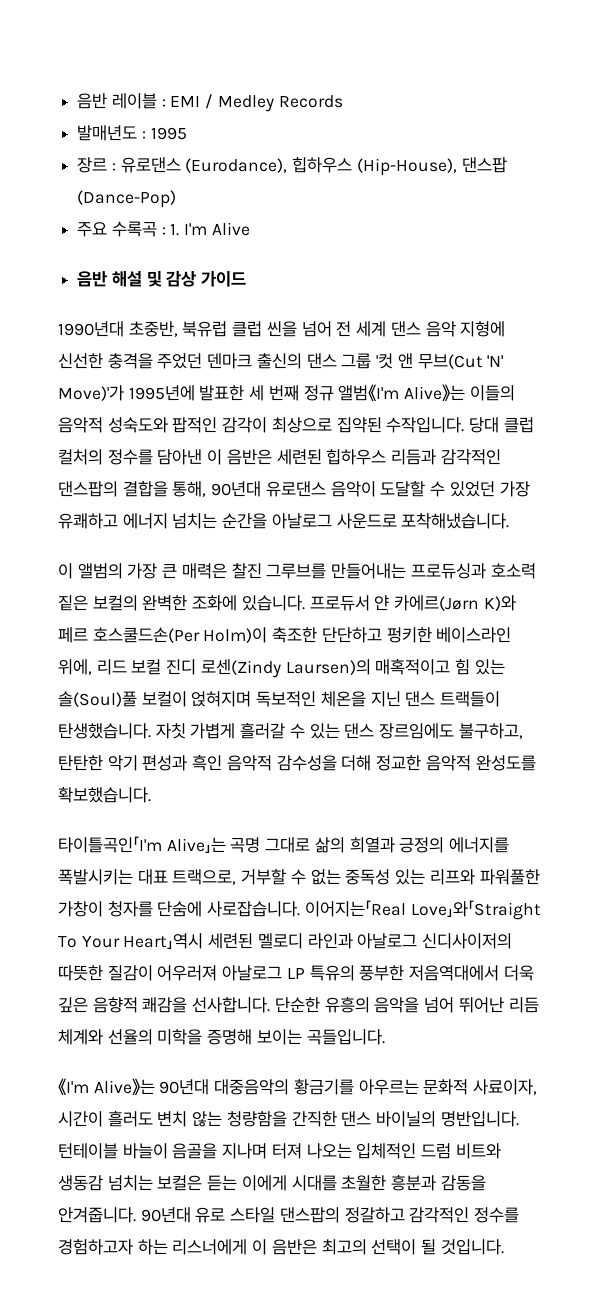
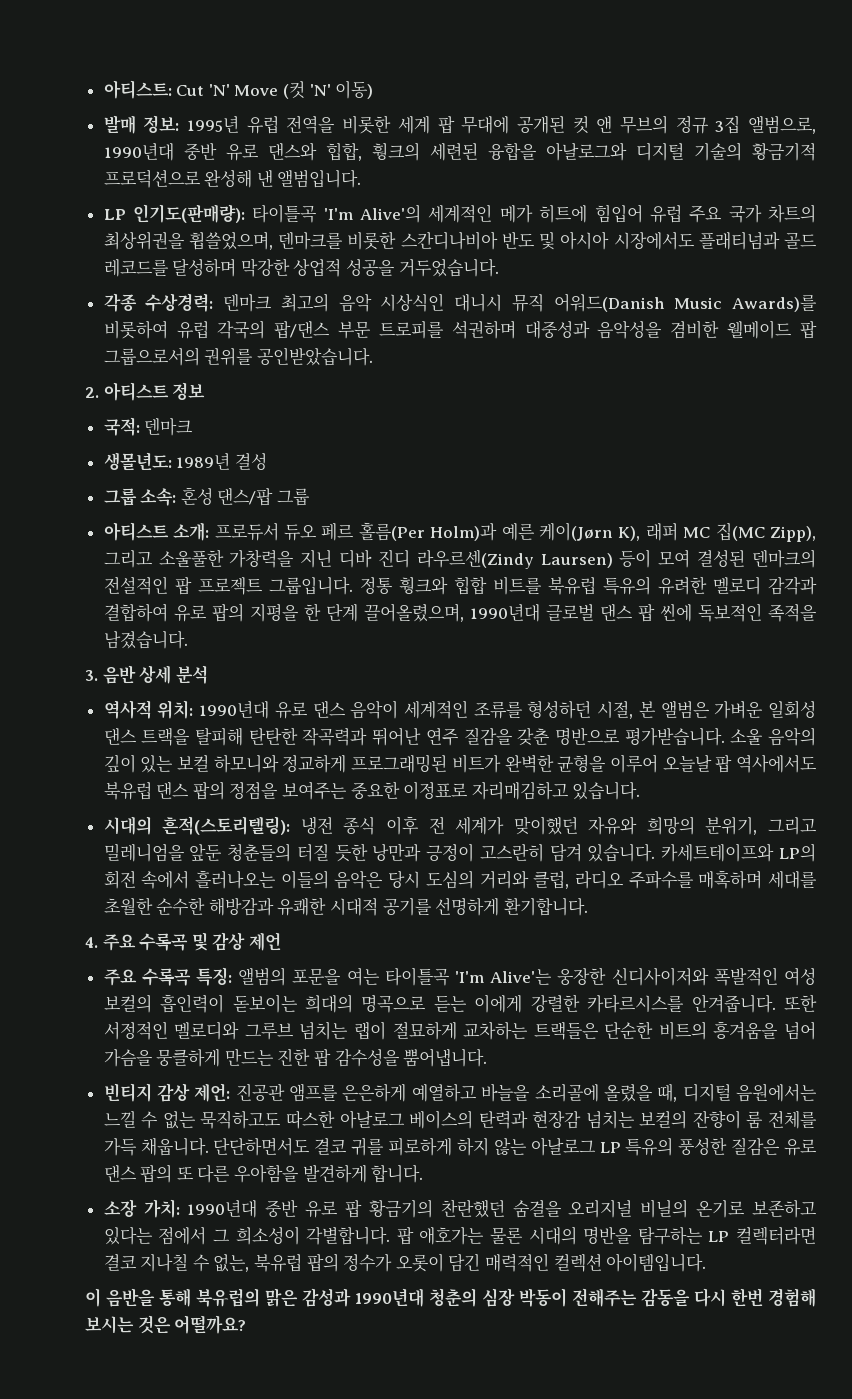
- 음반 레이블 : EMI / Medley Records
- 발매년도 : 1995
- 장르 : 유로댄스 (Eurodance), 힙하우스 (Hip-House), 댄스팝 (Dance-Pop)
- 주요 수록곡 : 1. I'm Alive
- 음반 해설 및 감상 가이드
- 1990년대 초중반, 북유럽 클럽 씬을 넘어 전 세계 댄스 음악 지형에 신선한 충격을 주었던 덴마크 출신의 댄스 그룹 '컷 앤 무브(Cut 'N' Move)'가 1995년에 발표한 세 번째 정규 앨범《I'm Alive》는 이들의 음악적 성숙도와 팝적인 감각이 최상으로 집약된 수작입니다. 당대 클럽 컬처의 정수를 담아낸 이 음반은 세련된 힙하우스 리듬과 감각적인 댄스팝의 결합을 통해, 90년대 유로댄스 음악이 도달할 수 있었던 가장 유쾌하고 에너지 넘치는 순간을 아날로그 사운드로 포착해냈습니다.
- 이 앨범의 가장 큰 매력은 찰진 그루브를 만들어내는 프로듀싱과 호소력 짙은 보컬의 완벽한 조화에 있습니다. 프로듀서 얀 카에르(Jørn K)와 페르 호스쿨드손(Per Holm)이 축조한 단단하고 펑키한 베이스라인 위에, 리드 보컬 진디 로센(Zindy Laursen)의 매혹적이고 힘 있는 솔(Soul)풀 보컬이 얹혀지며 독보적인 체온을 지닌 댄스 트랙들이 탄생했습니다. 자칫 가볍게 흘러갈 수 있는 댄스 장르임에도 불구하고, 탄탄한 악기 편성과 흑인 음악적 감수성을 더해 정교한 음악적 완성도를 확보했습니다.
- 타이틀곡인「I'm Alive」는 곡명 그대로 삶의 희열과 긍정의 에너지를 폭발시키는 대표 트랙으로, 거부할 수 없는 중독성 있는 리프와 파워풀한 가창이 청자를 단숨에 사로잡습니다. 이어지는「Real Love」와「Straight To Your Heart」역시 세련된 멜로디 라인과 아날로그 신디사이저의 따뜻한 질감이 어우러져 아날로그 LP 특유의 풍부한 저음역대에서 더욱 깊은 음향적 쾌감을 선사합니다. 단순한 유흥의 음악을 넘어 뛰어난 리듬 체계와 선율의 미학을 증명해 보이는 곡들입니다.
- 《I'm Alive》는 90년대 대중음악의 황금기를 아우르는 문화적 사료이자, 시간이 흘러도 변치 않는 청량함을 간직한 댄스 바이닐의 명반입니다. 턴테이블 바늘이 음골을 지나며 터져 나오는 입체적인 드럼 비트와 생동감 넘치는 보컬은 듣는 이에게 시대를 초월한 흥분과 감동을 안겨줍니다. 90년대 유로 스타일 댄스팝의 정갈하고 감각적인 정수를 경험하고자 하는 리스너에게 이 음반은 최고의 선택이 될 것입니다.
+ 아티스트: Cut 'N' Move (컷 'N' 이동)
+ 발매 정보: 1995년 유럽 전역을 비롯한 세계 팝 무대에 공개된 컷 앤 무브의 정규 3집 앨범으로, 1990년대 중반 유로 댄스와 힙합, 훵크의 세련된 융합을 아날로그와 디지털 기술의 황금기적 프로덕션으로 완성해 낸 앨범입니다.
+ LP 인기도(판매량): 타이틀곡 'I'm Alive'의 세계적인 메가 히트에 힘입어 유럽 주요 국가 차트의 최상위권을 휩쓸었으며, 덴마크를 비롯한 스칸디나비아 반도 및 아시아 시장에서도 플래티넘과 골드 레코드를 달성하며 막강한 상업적 성공을 거두었습니다.
+ 각종 수상경력: 덴마크 최고의 음악 시상식인 대니시 뮤직 어워드(Danish Music Awards)를 비롯하여 유럽 각국의 팝/댄스 부문 트로피를 석권하며 대중성과 음악성을 겸비한 웰메이드 팝 그룹으로서의 권위를 공인받았습니다.
+ 2. 아티스트 정보
+ 국적: 덴마크
+ 생몰년도: 1989년 결성
+ 그룹 소속: 혼성 댄스/팝 그룹
+ 아티스트 소개: 프로듀서 듀오 페르 홀름(Per Holm)과 예른 케이(Jørn K), 래퍼 MC 집(MC Zipp), 그리고 소울풀한 가창력을 지닌 디바 진디 라우르센(Zindy Laursen) 등이 모여 결성된 덴마크의 전설적인 팝 프로젝트 그룹입니다. 정통 훵크와 힙합 비트를 북유럽 특유의 유려한 멜로디 감각과 결합하여 유로 팝의 지평을 한 단계 끌어올렸으며, 1990년대 글로벌 댄스 팝 씬에 독보적인 족적을 남겼습니다.
+ 3. 음반 상세 분석
+ 역사적 위치: 1990년대 유로 댄스 음악이 세계적인 조류를 형성하던 시절, 본 앨범은 가벼운 일회성 댄스 트랙을 탈피해 탄탄한 작곡력과 뛰어난 연주 질감을 갖춘 명반으로 평가받습니다. 소울 음악의 깊이 있는 보컬 하모니와 정교하게 프로그래밍된 비트가 완벽한 균형을 이루어 오늘날 팝 역사에서도 북유럽 댄스 팝의 정점을 보여주는 중요한 이정표로 자리매김하고 있습니다.
+ 시대의 흔적(스토리텔링): 냉전 종식 이후 전 세계가 맞이했던 자유와 희망의 분위기, 그리고 밀레니엄을 앞둔 청춘들의 터질 듯한 낭만과 긍정이 고스란히 담겨 있습니다. 카세트테이프와 LP의 회전 속에서 흘러나오는 이들의 음악은 당시 도심의 거리와 클럽, 라디오 주파수를 매혹하며 세대를 초월한 순수한 해방감과 유쾌한 시대적 공기를 선명하게 환기합니다.
+ 4. 주요 수록곡 및 감상 제언
+ 주요 수록곡 특징: 앨범의 포문을 여는 타이틀곡 'I'm Alive'는 웅장한 신디사이저와 폭발적인 여성 보컬의 흡인력이 돋보이는 희대의 명곡으로 듣는 이에게 강렬한 카타르시스를 안겨줍니다. 또한 서정적인 멜로디와 그루브 넘치는 랩이 절묘하게 교차하는 트랙들은 단순한 비트의 흥겨움을 넘어 가슴을 뭉클하게 만드는 진한 팝 감수성을 뿜어냅니다.
+ 빈티지 감상 제언: 진공관 앰프를 은은하게 예열하고 바늘을 소리골에 올렸을 때, 디지털 음원에서는 느낄 수 없는 묵직하고도 따스한 아날로그 베이스의 탄력과 현장감 넘치는 보컬의 잔향이 룸 전체를 가득 채웁니다. 단단하면서도 결코 귀를 피로하게 하지 않는 아날로그 LP 특유의 풍성한 질감은 유로 댄스 팝의 또 다른 우아함을 발견하게 합니다.
+ 소장 가치: 1990년대 중반 유로 팝 황금기의 찬란했던 숨결을 오리지널 비닐의 온기로 보존하고 있다는 점에서 그 희소성이 각별합니다. 팝 애호가는 물론 시대의 명반을 탐구하는 LP 컬렉터라면 결코 지나칠 수 없는, 북유럽 팝의 정수가 오롯이 담긴 매력적인 컬렉션 아이템입니다.
+ 이 음반을 통해 북유럽의 맑은 감성과 1990년대 청춘의 심장 박동이 전해주는 감동을 다시 한번 경험해 보시는 것은 어떨까요?

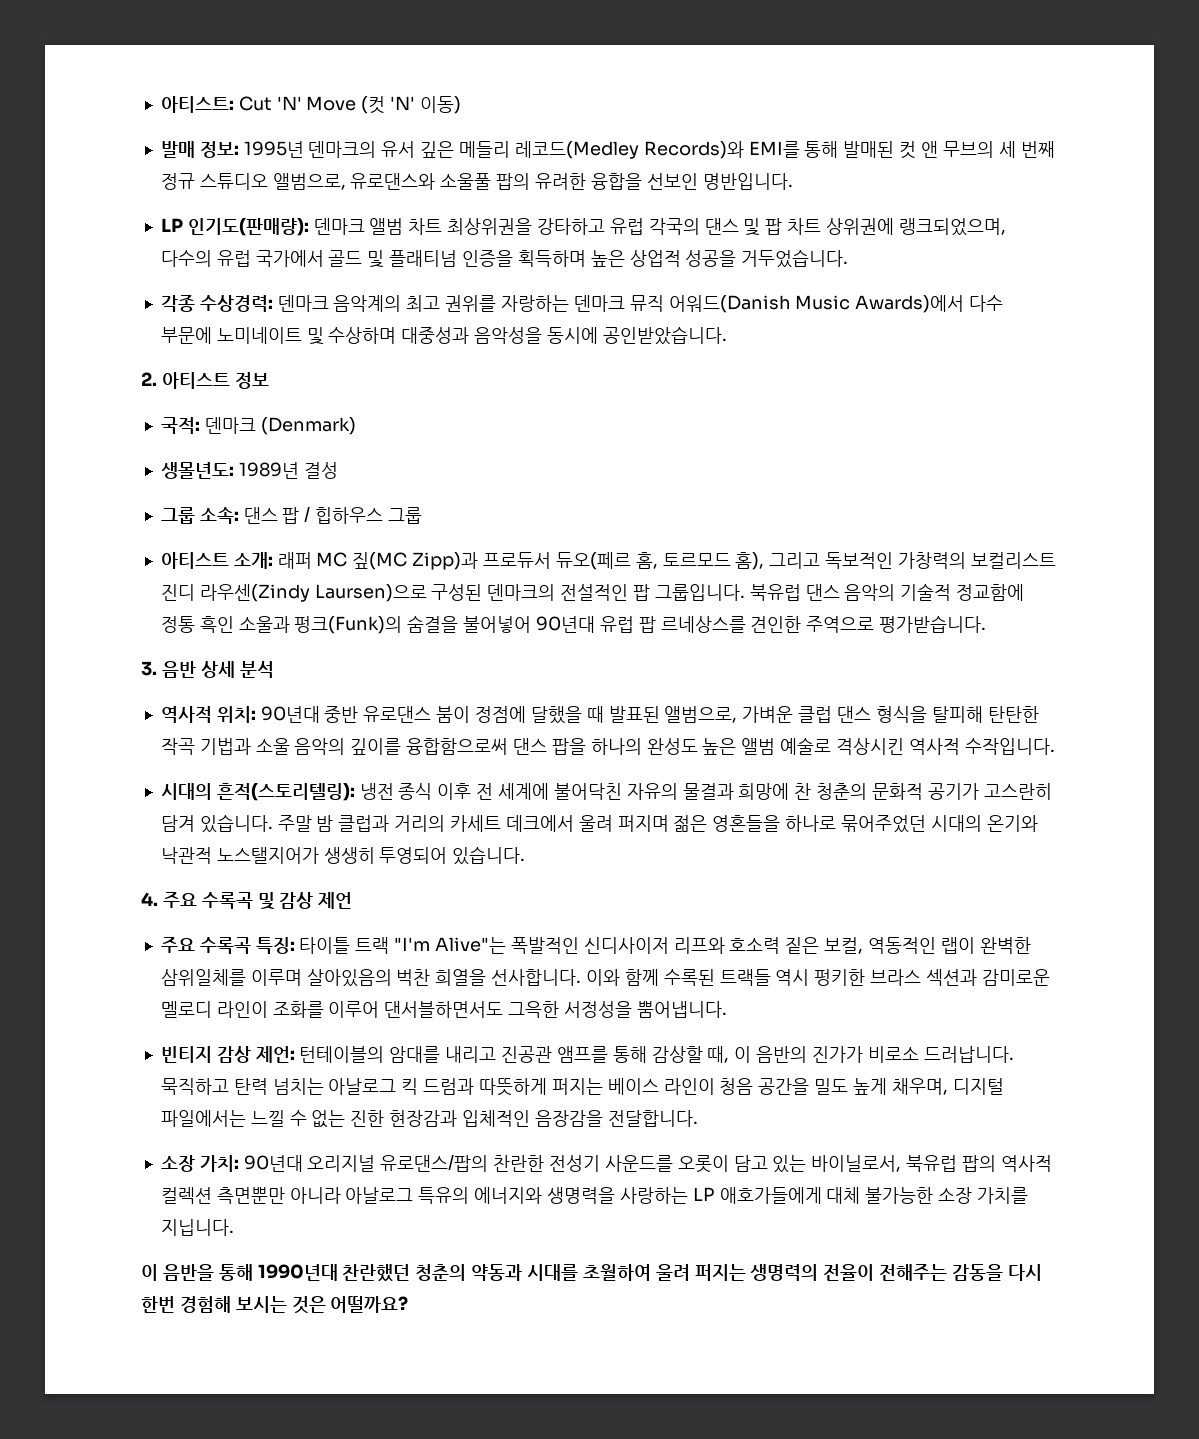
- 발매 정보: 1995년 유럽 전역을 비롯한 세계 팝 무대에 공개된 컷 앤 무브의 정규 3집 앨범으로, 1990년대 중반 유로 댄스와 힙합, 훵크의 세련된 융합을 아날로그와 디지털 기술의 황금기적 프로덕션으로 완성해 낸 앨범입니다.
- LP 인기도(판매량): 타이틀곡 'I'm Alive'의 세계적인 메가 히트에 힘입어 유럽 주요 국가 차트의 최상위권을 휩쓸었으며, 덴마크를 비롯한 스칸디나비아 반도 및 아시아 시장에서도 플래티넘과 골드 레코드를 달성하며 막강한 상업적 성공을 거두었습니다.
+ 발매 정보: 1995년 덴마크의 유서 깊은 메들리 레코드(Medley Records)와 EMI를 통해 발매된 컷 앤 무브의 세 번째 정규 스튜디오 앨범으로, 유로댄스와 소울풀 팝의 유려한 융합을 선보인 명반입니다.
+ LP 인기도(판매량): 덴마크 앨범 차트 최상위권을 강타하고 유럽 각국의 댄스 및 팝 차트 상위권에 랭크되었으며, 다수의 유럽 국가에서 골드 및 플래티넘 인증을 획득하며 높은 상업적 성공을 거두었습니다.
- 각종 수상경력: 덴마크 최고의 음악 시상식인 대니시 뮤직 어워드(Danish Music Awards)를 비롯하여 유럽 각국의 팝/댄스 부문 트로피를 석권하며 대중성과 음악성을 겸비한 웰메이드 팝 그룹으로서의 권위를 공인받았습니다.
+ 각종 수상경력: 덴마크 음악계의 최고 권위를 자랑하는 덴마크 뮤직 어워드(Danish Music Awards)에서 다수 부문에 노미네이트 및 수상하며 대중성과 음악성을 동시에 공인받았습니다.
- 국적: 덴마크
+ 국적: 덴마크 (Denmark)
- 그룹 소속: 혼성 댄스/팝 그룹
+ 그룹 소속: 댄스 팝 / 힙하우스 그룹
- 아티스트 소개: 프로듀서 듀오 페르 홀름(Per Holm)과 예른 케이(Jørn K), 래퍼 MC 집(MC Zipp), 그리고 소울풀한 가창력을 지닌 디바 진디 라우르센(Zindy Laursen) 등이 모여 결성된 덴마크의 전설적인 팝 프로젝트 그룹입니다. 정통 훵크와 힙합 비트를 북유럽 특유의 유려한 멜로디 감각과 결합하여 유로 팝의 지평을 한 단계 끌어올렸으며, 1990년대 글로벌 댄스 팝 씬에 독보적인 족적을 남겼습니다.
+ 아티스트 소개: 래퍼 MC 짚(MC Zipp)과 프로듀서 듀오(페르 홈, 토르모드 홈), 그리고 독보적인 가창력의 보컬리스트 진디 라우센(Zindy Laursen)으로 구성된 덴마크의 전설적인 팝 그룹입니다. 북유럽 댄스 음악의 기술적 정교함에 정통 흑인 소울과 펑크(Funk)의 숨결을 불어넣어 90년대 유럽 팝 르네상스를 견인한 주역으로 평가받습니다.
- 역사적 위치: 1990년대 유로 댄스 음악이 세계적인 조류를 형성하던 시절, 본 앨범은 가벼운 일회성 댄스 트랙을 탈피해 탄탄한 작곡력과 뛰어난 연주 질감을 갖춘 명반으로 평가받습니다. 소울 음악의 깊이 있는 보컬 하모니와 정교하게 프로그래밍된 비트가 완벽한 균형을 이루어 오늘날 팝 역사에서도 북유럽 댄스 팝의 정점을 보여주는 중요한 이정표로 자리매김하고 있습니다.
+ 역사적 위치: 90년대 중반 유로댄스 붐이 정점에 달했을 때 발표된 앨범으로, 가벼운 클럽 댄스 형식을 탈피해 탄탄한 작곡 기법과 소울 음악의 깊이를 융합함으로써 댄스 팝을 하나의 완성도 높은 앨범 예술로 격상시킨 역사적 수작입니다.
- 시대의 흔적(스토리텔링): 냉전 종식 이후 전 세계가 맞이했던 자유와 희망의 분위기, 그리고 밀레니엄을 앞둔 청춘들의 터질 듯한 낭만과 긍정이 고스란히 담겨 있습니다. 카세트테이프와 LP의 회전 속에서 흘러나오는 이들의 음악은 당시 도심의 거리와 클럽, 라디오 주파수를 매혹하며 세대를 초월한 순수한 해방감과 유쾌한 시대적 공기를 선명하게 환기합니다.
+ 시대의 흔적(스토리텔링): 냉전 종식 이후 전 세계에 불어닥친 자유의 물결과 희망에 찬 청춘의 문화적 공기가 고스란히 담겨 있습니다. 주말 밤 클럽과 거리의 카세트 데크에서 울려 퍼지며 젊은 영혼들을 하나로 묶어주었던 시대의 온기와 낙관적 노스탤지어가 생생히 투영되어 있습니다.
- 주요 수록곡 특징: 앨범의 포문을 여는 타이틀곡 'I'm Alive'는 웅장한 신디사이저와 폭발적인 여성 보컬의 흡인력이 돋보이는 희대의 명곡으로 듣는 이에게 강렬한 카타르시스를 안겨줍니다. 또한 서정적인 멜로디와 그루브 넘치는 랩이 절묘하게 교차하는 트랙들은 단순한 비트의 흥겨움을 넘어 가슴을 뭉클하게 만드는 진한 팝 감수성을 뿜어냅니다.
- 빈티지 감상 제언: 진공관 앰프를 은은하게 예열하고 바늘을 소리골에 올렸을 때, 디지털 음원에서는 느낄 수 없는 묵직하고도 따스한 아날로그 베이스의 탄력과 현장감 넘치는 보컬의 잔향이 룸 전체를 가득 채웁니다. 단단하면서도 결코 귀를 피로하게 하지 않는 아날로그 LP 특유의 풍성한 질감은 유로 댄스 팝의 또 다른 우아함을 발견하게 합니다.
- 소장 가치: 1990년대 중반 유로 팝 황금기의 찬란했던 숨결을 오리지널 비닐의 온기로 보존하고 있다는 점에서 그 희소성이 각별합니다. 팝 애호가는 물론 시대의 명반을 탐구하는 LP 컬렉터라면 결코 지나칠 수 없는, 북유럽 팝의 정수가 오롯이 담긴 매력적인 컬렉션 아이템입니다.
- 이 음반을 통해 북유럽의 맑은 감성과 1990년대 청춘의 심장 박동이 전해주는 감동을 다시 한번 경험해 보시는 것은 어떨까요?
+ 주요 수록곡 특징: 타이틀 트랙 "I'm Alive"는 폭발적인 신디사이저 리프와 호소력 짙은 보컬, 역동적인 랩이 완벽한 삼위일체를 이루며 살아있음의 벅찬 희열을 선사합니다. 이와 함께 수록된 트랙들 역시 펑키한 브라스 섹션과 감미로운 멜로디 라인이 조화를 이루어 댄서블하면서도 그윽한 서정성을 뿜어냅니다.
+ 빈티지 감상 제언: 턴테이블의 암대를 내리고 진공관 앰프를 통해 감상할 때, 이 음반의 진가가 비로소 드러납니다. 묵직하고 탄력 넘치는 아날로그 킥 드럼과 따뜻하게 퍼지는 베이스 라인이 청음 공간을 밀도 높게 채우며, 디지털 파일에서는 느낄 수 없는 진한 현장감과 입체적인 음장감을 전달합니다.
+ 소장 가치: 90년대 오리지널 유로댄스/팝의 찬란한 전성기 사운드를 오롯이 담고 있는 바이닐로서, 북유럽 팝의 역사적 컬렉션 측면뿐만 아니라 아날로그 특유의 에너지와 생명력을 사랑하는 LP 애호가들에게 대체 불가능한 소장 가치를 지닙니다.
+ 이 음반을 통해 1990년대 찬란했던 청춘의 약동과 시대를 초월하여 울려 퍼지는 생명력의 전율이 전해주는 감동을 다시 한번 경험해 보시는 것은 어떨까요?

